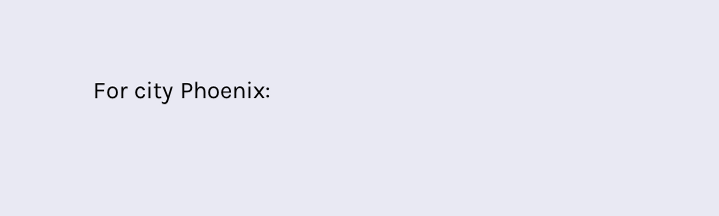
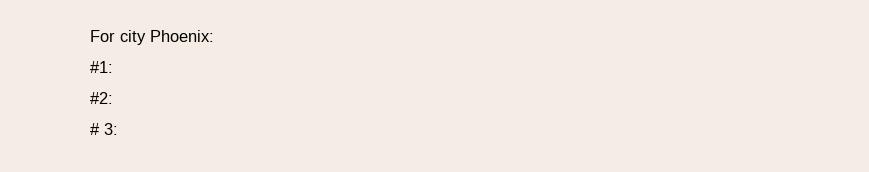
+ #1:
+ #2:
+ # 3:

